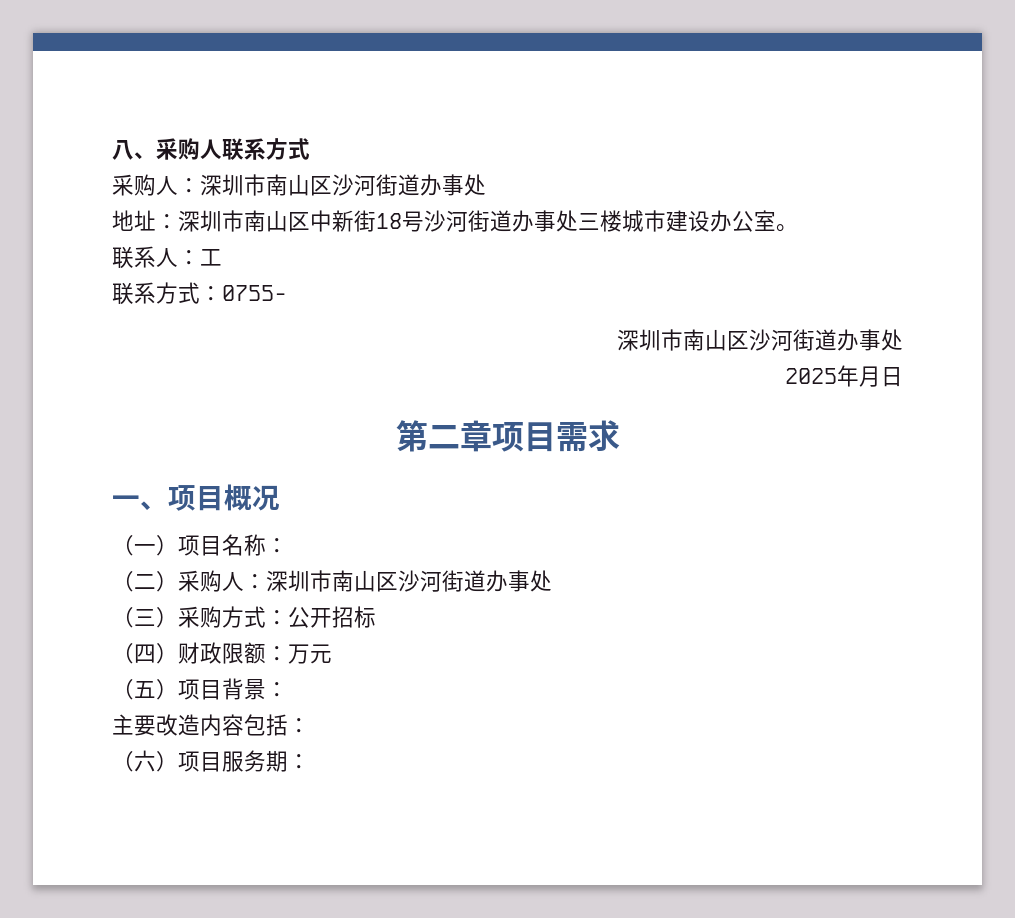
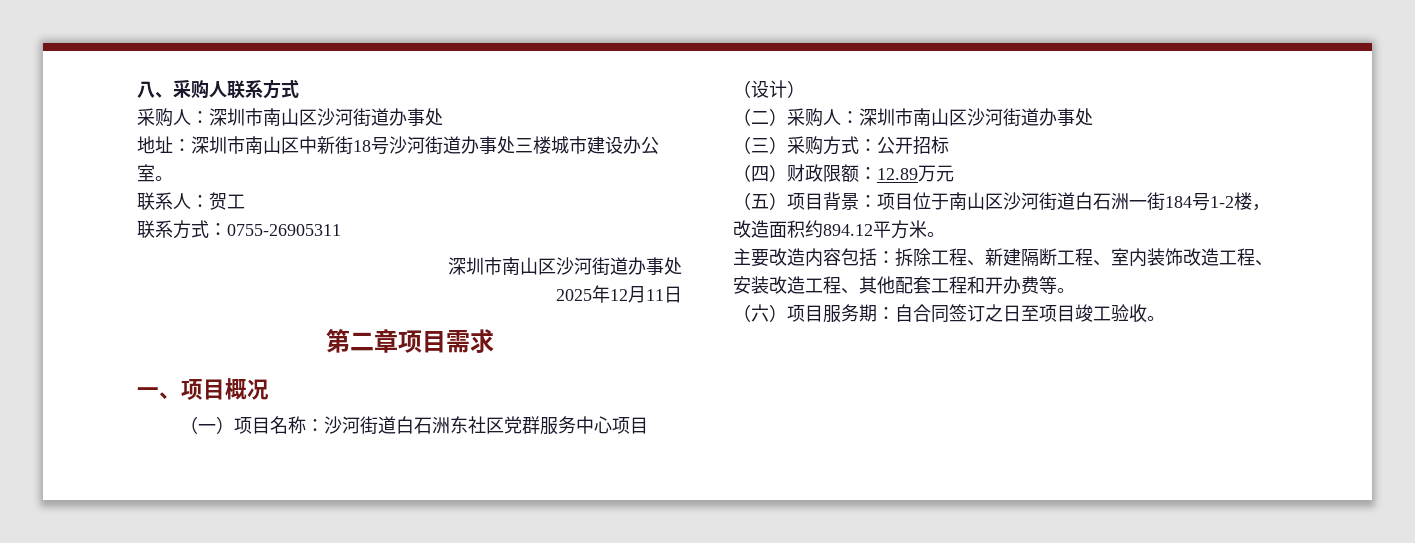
- 联系人：工
+ 联系人：贺工
- 联系方式：0755-
+ 联系方式：0755-26905311
- 2025年月日
+ 2025年12月11日
- （一）项目名称：
+ （一）项目名称：沙河街道白石洲东社区党群服务中心项目（设计）
- （四）财政限额：万元
+ （四）财政限额：12.89万元
- （五）项目背景：
+ （五）项目背景：项目位于南山区沙河街道白石洲一街184号1-2楼，改造面积约894.12平方米。
- 主要改造内容包括：
+ 主要改造内容包括：拆除工程、新建隔断工程、室内装饰改造工程、安装改造工程、其他配套工程和开办费等。
- （六）项目服务期：
+ （六）项目服务期：自合同签订之日至项目竣工验收。

